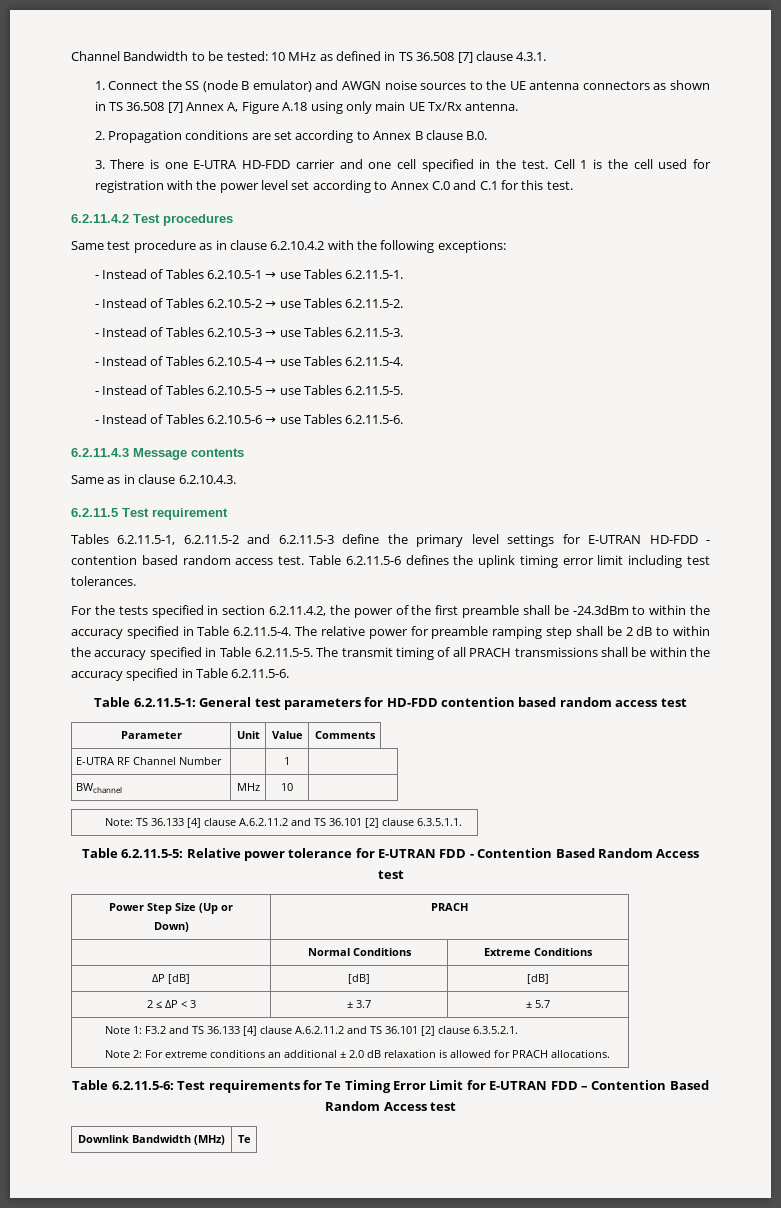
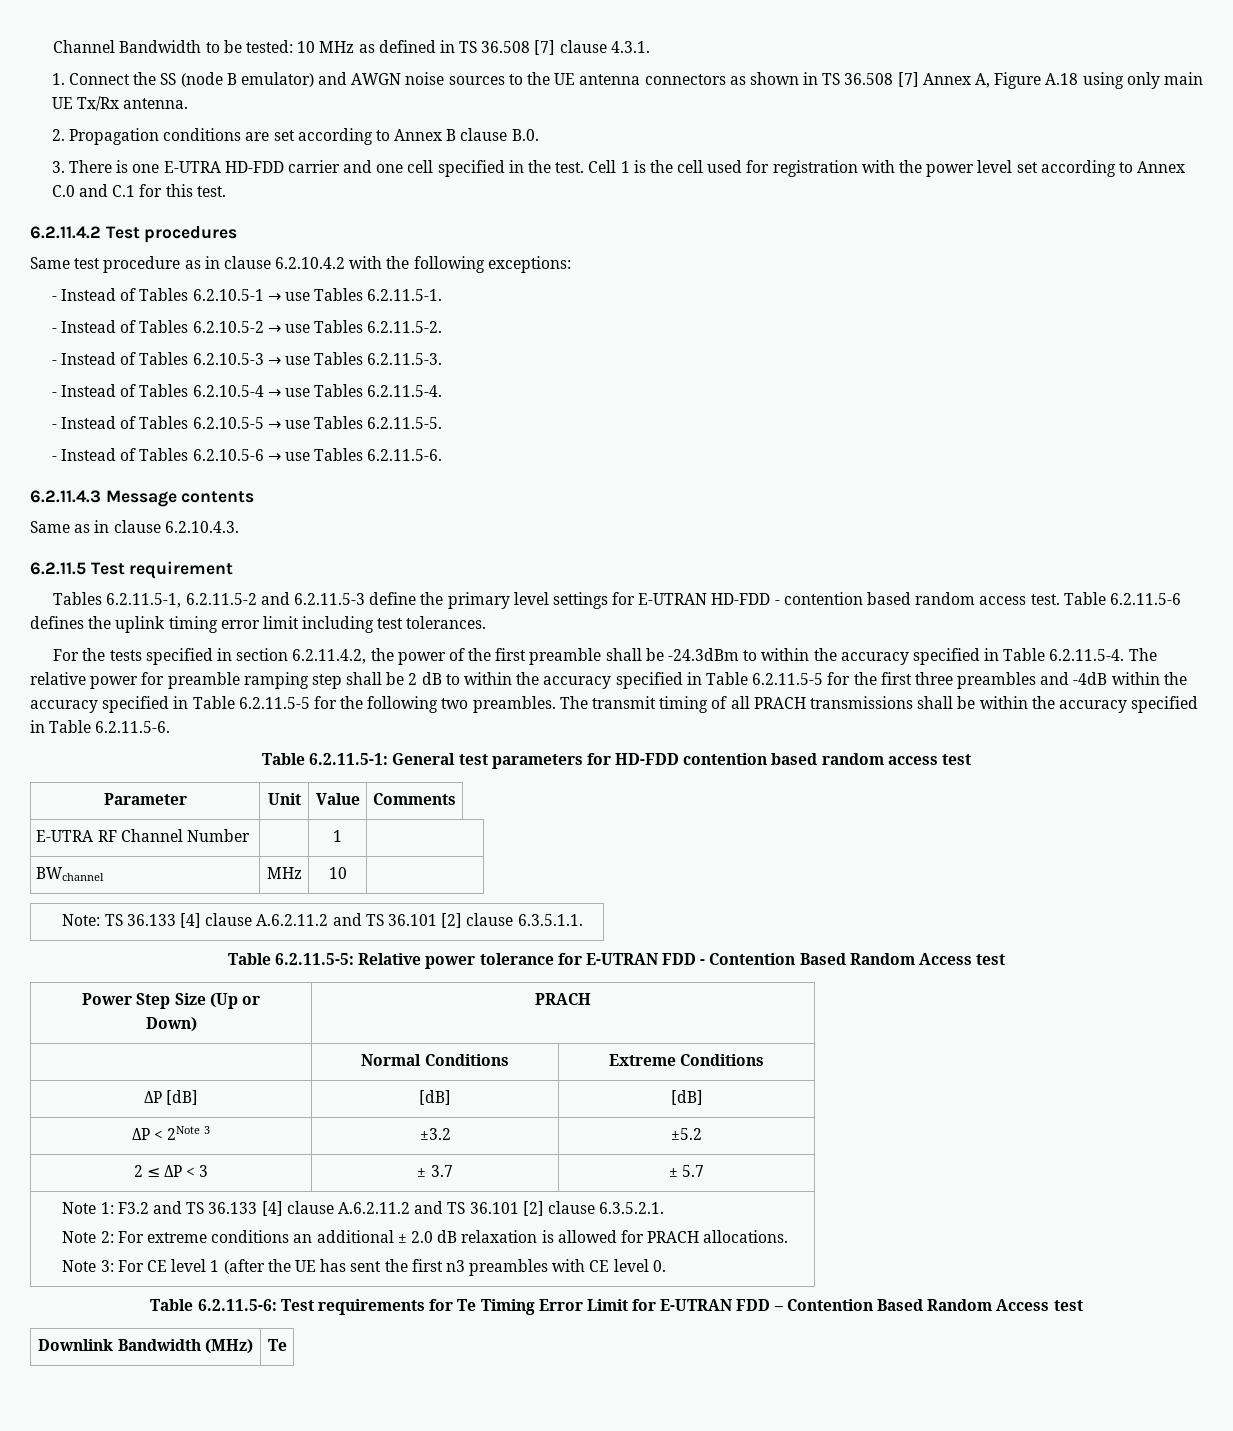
- For the tests specified in section 6.2.11.4.2, the power of the first preamble shall be -24.3dBm to within the accuracy specified in Table 6.2.11.5-4. The relative power for preamble ramping step shall be 2 dB to within the accuracy specified in Table 6.2.11.5-5. The transmit timing of all PRACH transmissions shall be within the accuracy specified in Table 6.2.11.5-6.
+ For the tests specified in section 6.2.11.4.2, the power of the first preamble shall be -24.3dBm to within the accuracy specified in Table 6.2.11.5-4. The relative power for preamble ramping step shall be 2 dB to within the accuracy specified in Table 6.2.11.5-5 for the first three preambles and -4dB within the accuracy specified in Table 6.2.11.5-5 for the following two preambles. The transmit timing of all PRACH transmissions shall be within the accuracy specified in Table 6.2.11.5-6.
+ ΔP < 2Note 3 | ±3.2 | ±5.2
+ Note 3: For CE level 1 (after the UE has sent the first n3 preambles with CE level 0.

